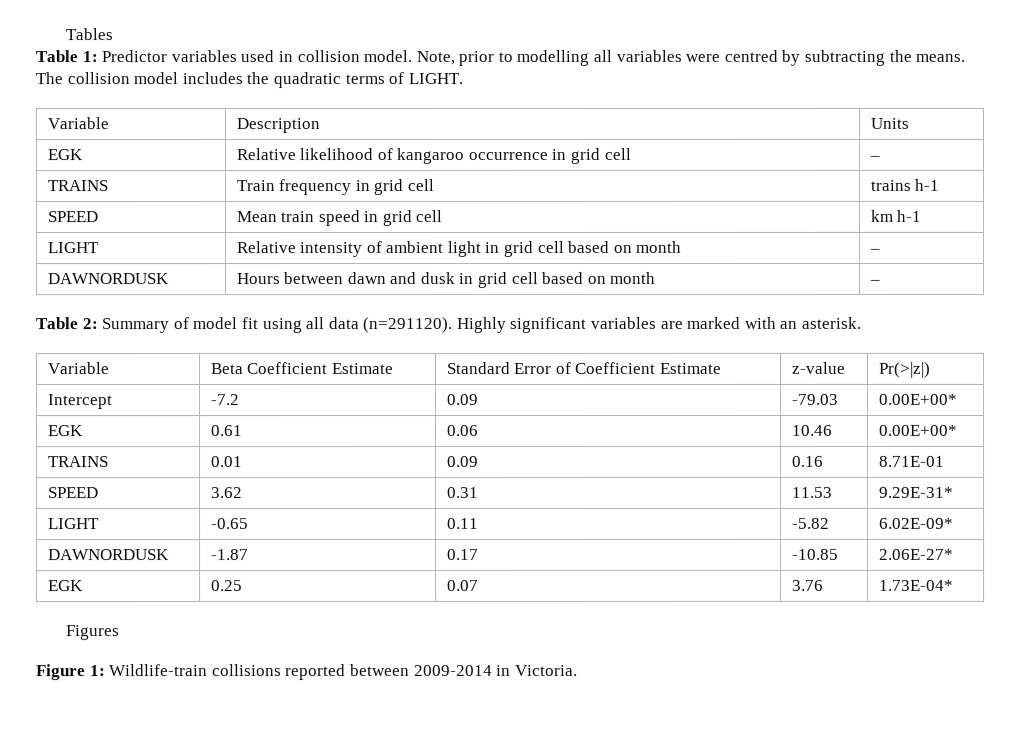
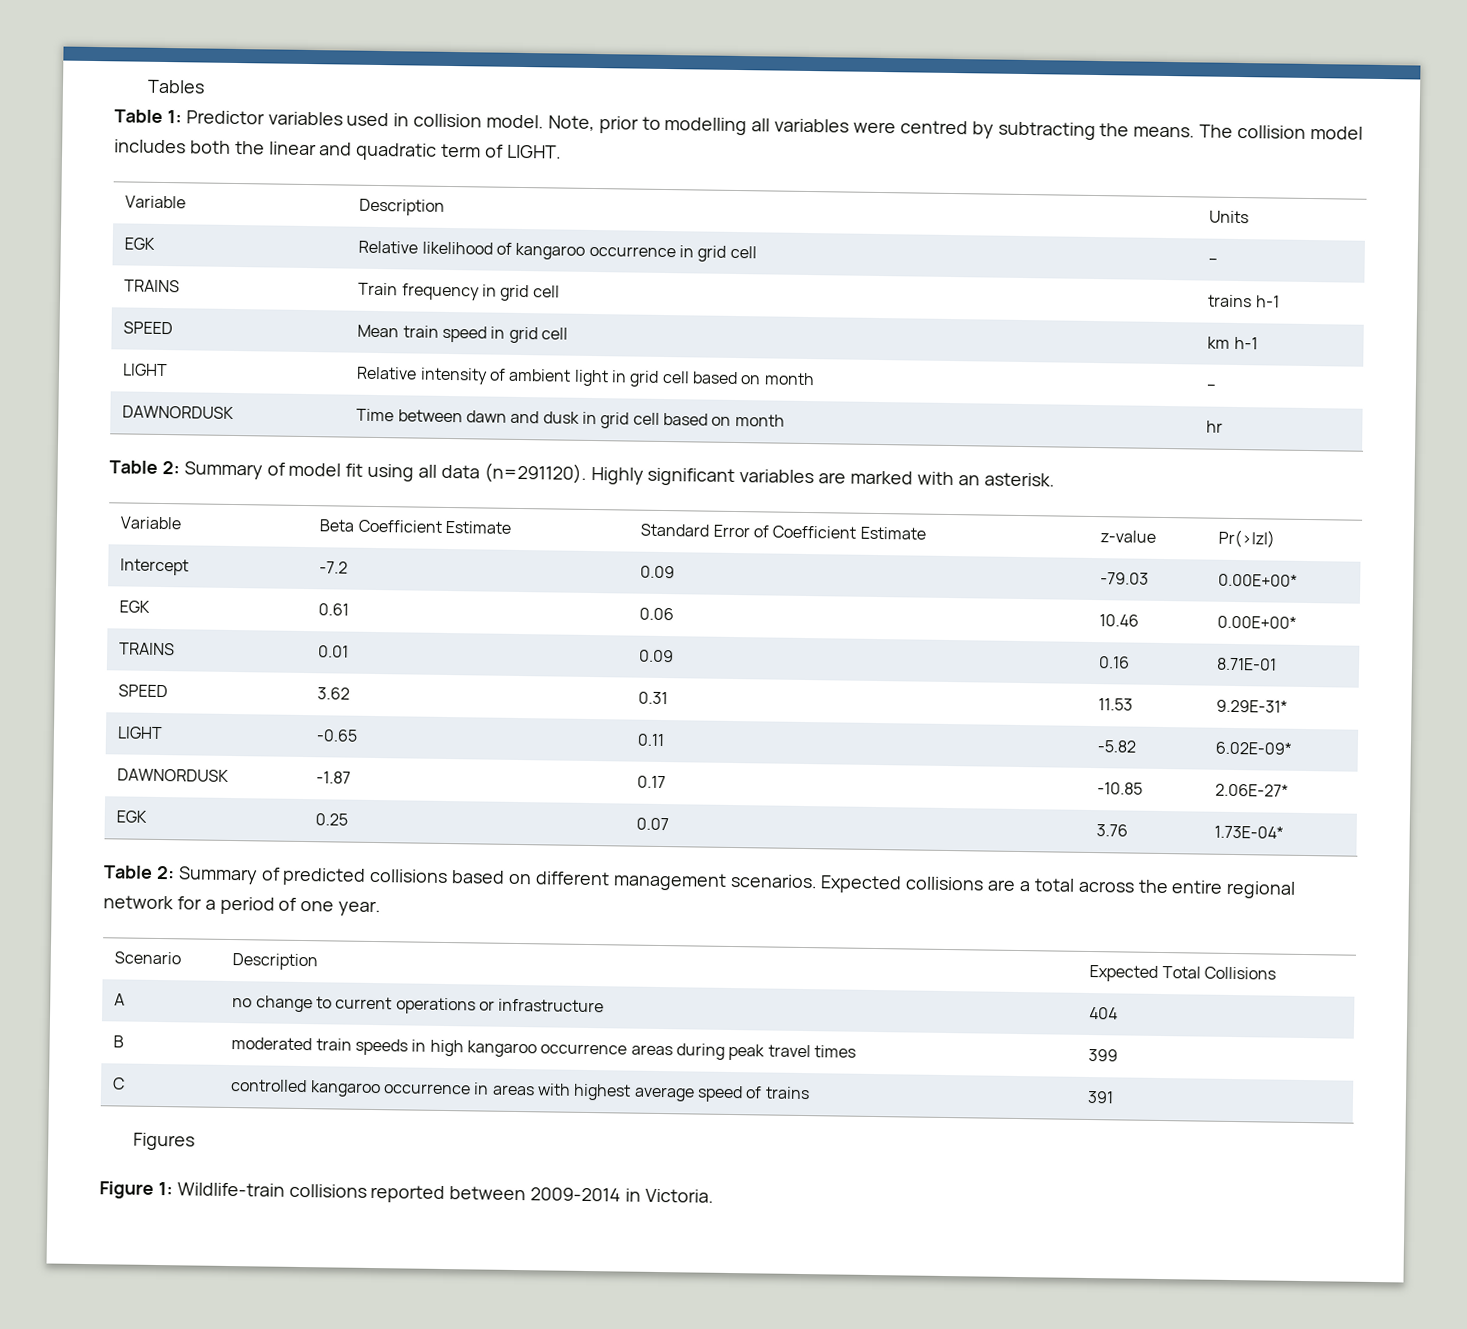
- The collision model includes the quadratic terms of LIGHT.
+ The collision model includes both the linear and quadratic term of LIGHT.
- DAWNORDUSK | Hours between dawn and dusk in grid cell based on month | –
+ DAWNORDUSK | Time between dawn and dusk in grid cell based on month | hr
+ Table 2: Summary of predicted collisions based on different management scenarios. Expected collisions are a total across the entire regional network for a period of one year.
+ Scenario | Description | Expected Total Collisions
+ A | no change to current operations or infrastructure | 404
+ B | moderated train speeds in high kangaroo occurrence areas during peak travel times | 399
+ C | controlled kangaroo occurrence in areas with highest average speed of trains | 391

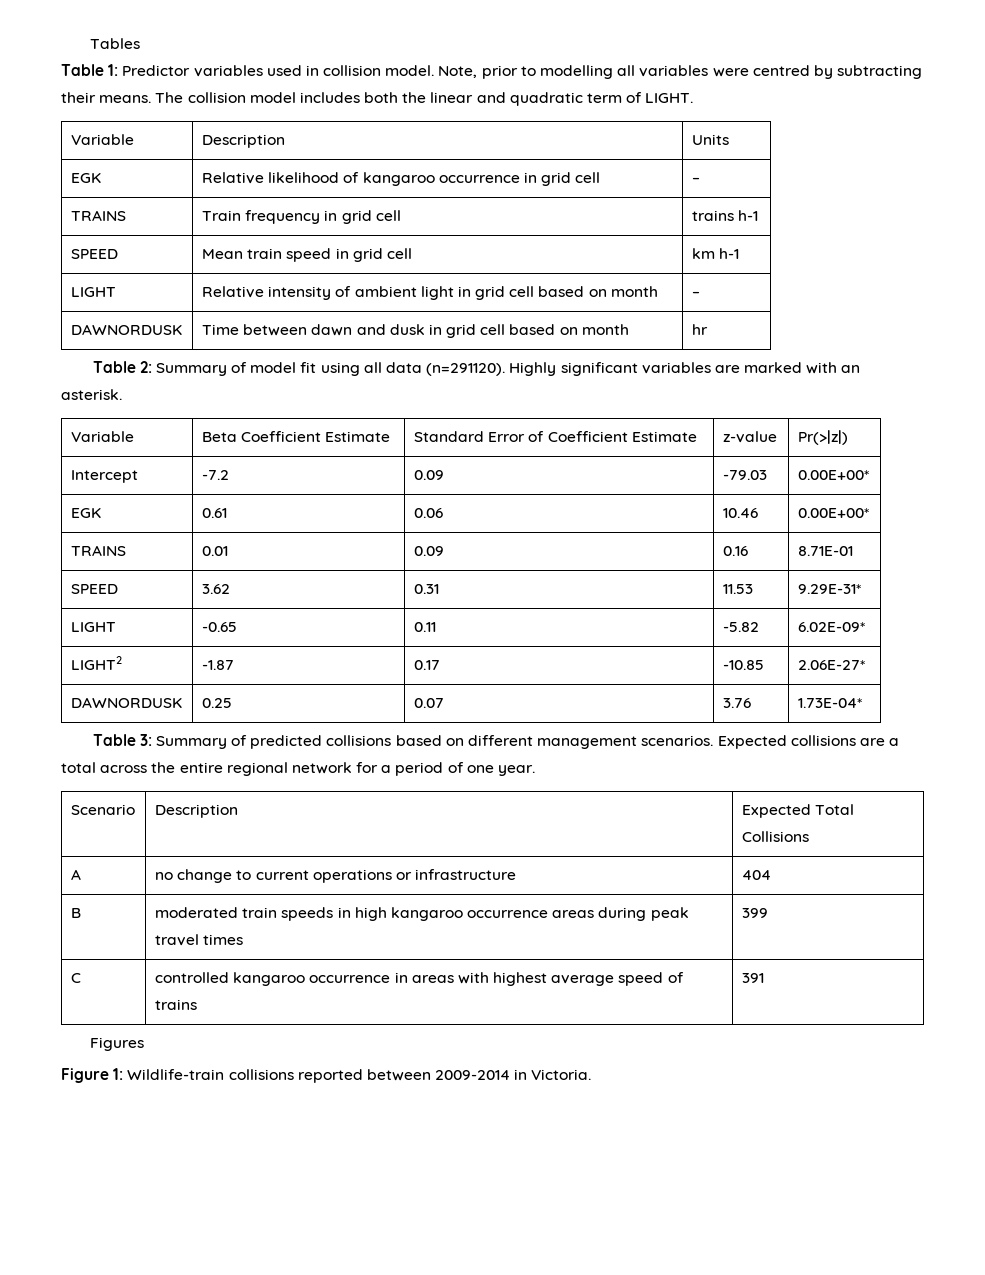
- Note, prior to modelling all variables were centred by subtracting the means.
+ Note, prior to modelling all variables were centred by subtracting their means.
- DAWNORDUSK | -1.87 | 0.17 | -10.85 | 2.06E-27*
+ LIGHT2 | -1.87 | 0.17 | -10.85 | 2.06E-27*
- EGK | 0.25 | 0.07 | 3.76 | 1.73E-04*
+ DAWNORDUSK | 0.25 | 0.07 | 3.76 | 1.73E-04*
- Table 2: Summary of predicted collisions based on different management scenarios.
+ Table 3: Summary of predicted collisions based on different management scenarios.

